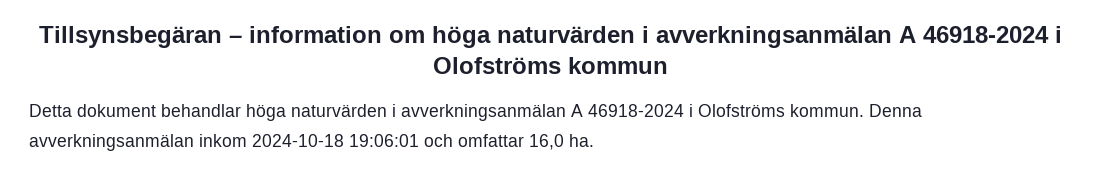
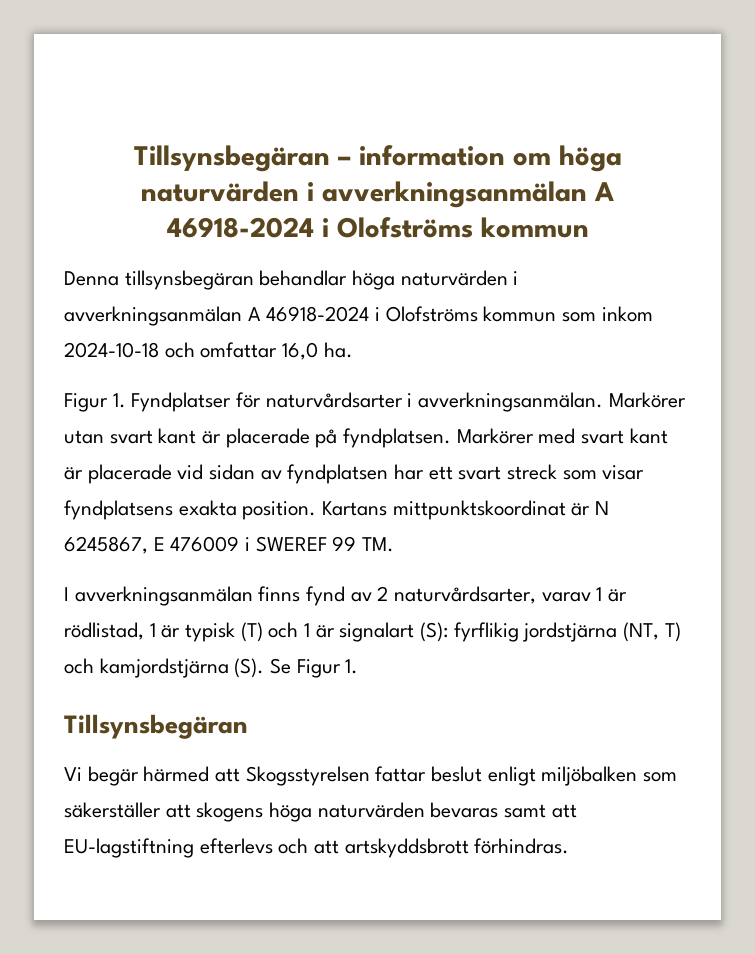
- Detta dokument behandlar höga naturvärden i avverkningsanmälan A 46918-2024 i Olofströms kommun. Denna avverkningsanmälan inkom 2024-10-18 19:06:01 och omfattar 16,0 ha.
+ Denna tillsynsbegäran behandlar höga naturvärden i avverkningsanmälan A 46918-2024 i Olofströms kommun som inkom 2024-10-18 och omfattar 16,0 ha.
+ Figur 1. Fyndplatser för naturvårdsarter i avverkningsanmälan. Markörer utan svart kant är placerade på fyndplatsen. Markörer med svart kant är placerade vid sidan av fyndplatsen har ett svart streck som visar fyndplatsens exakta position. Kartans mittpunktskoordinat är N 6245867, E 476009 i SWEREF 99 TM.
+ I avverkningsanmälan finns fynd av 2 naturvårdsarter, varav 1 är rödlistad, 1 är typisk (T) och 1 är signalart (S): fyrflikig jordstjärna (NT, T) och kamjordstjärna (S). Se Figur 1.
+ Tillsynsbegäran
+ Vi begär härmed att Skogsstyrelsen fattar beslut enligt miljöbalken som säkerställer att skogens höga naturvärden bevaras samt att EU-lagstiftning efterlevs och att artskyddsbrott förhindras.

